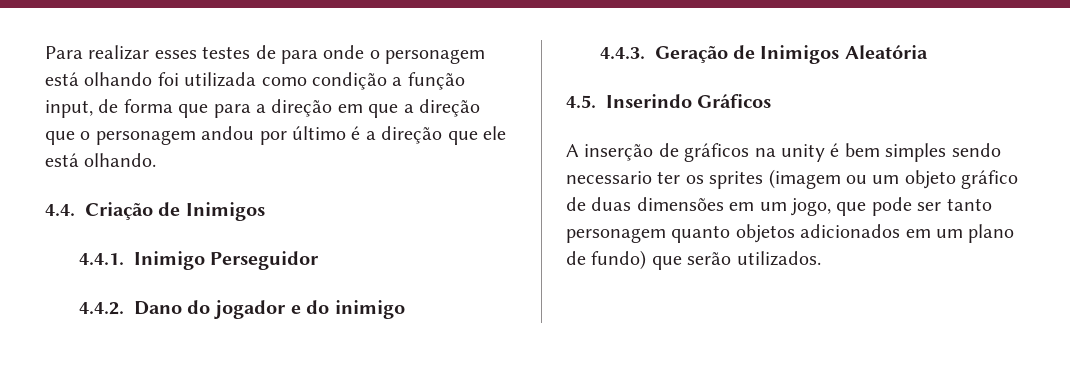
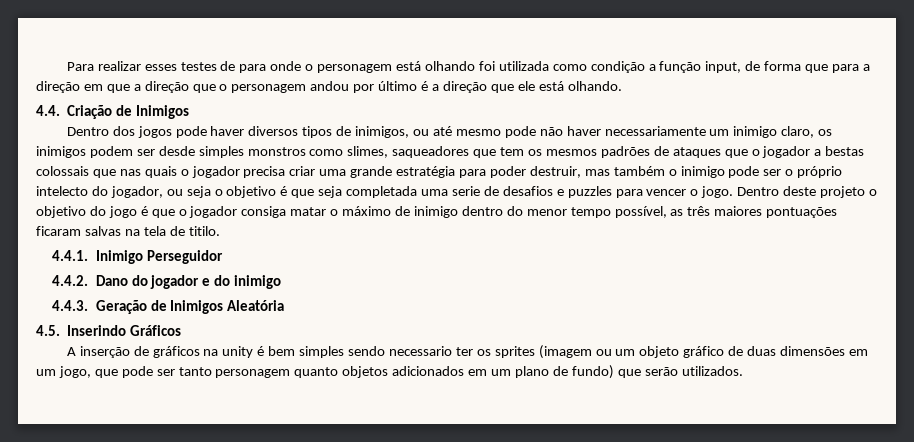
+ Dentro dos jogos pode haver diversos tipos de inimigos, ou até mesmo pode não haver necessariamente um inimigo claro, os inimigos podem ser desde simples monstros como slimes, saqueadores que tem os mesmos padrões de ataques que o jogador a bestas colossais que nas quais o jogador precisa criar uma grande estratégia para poder destruir, mas também o inimigo pode ser o próprio intelecto do jogador, ou seja o objetivo é que seja completada uma serie de desafios e puzzles para vencer o jogo. Dentro deste projeto o objetivo do jogo é que o jogador consiga matar o máximo de inimigo dentro do menor tempo possível, as três maiores pontuações ficaram salvas na tela de titilo.

